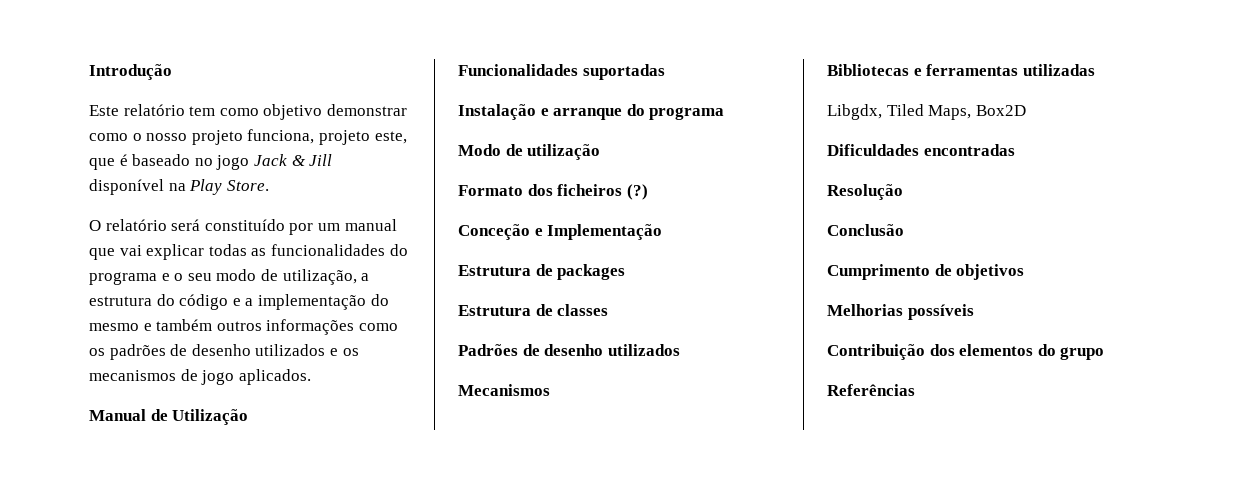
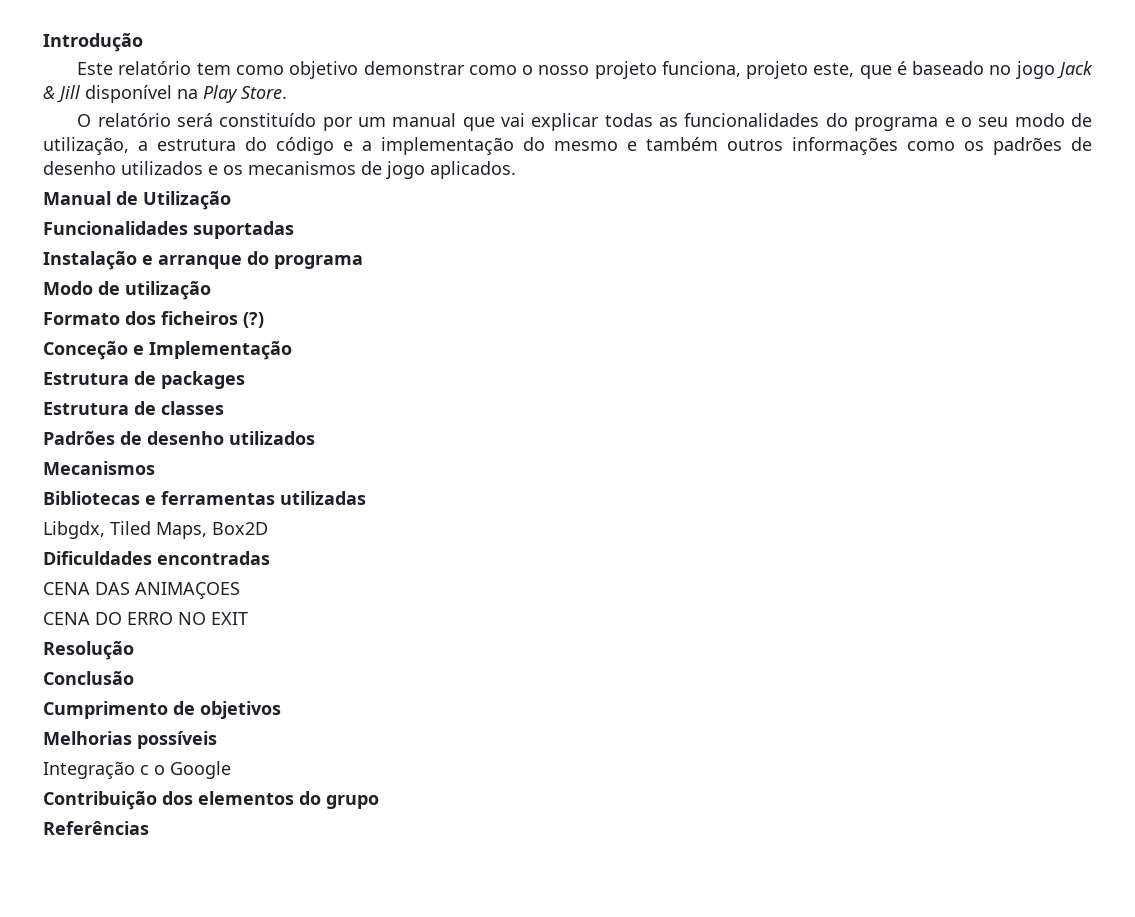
+ CENA DAS ANIMAÇOES
+ CENA DO ERRO NO EXIT
+ Integração c o Google

